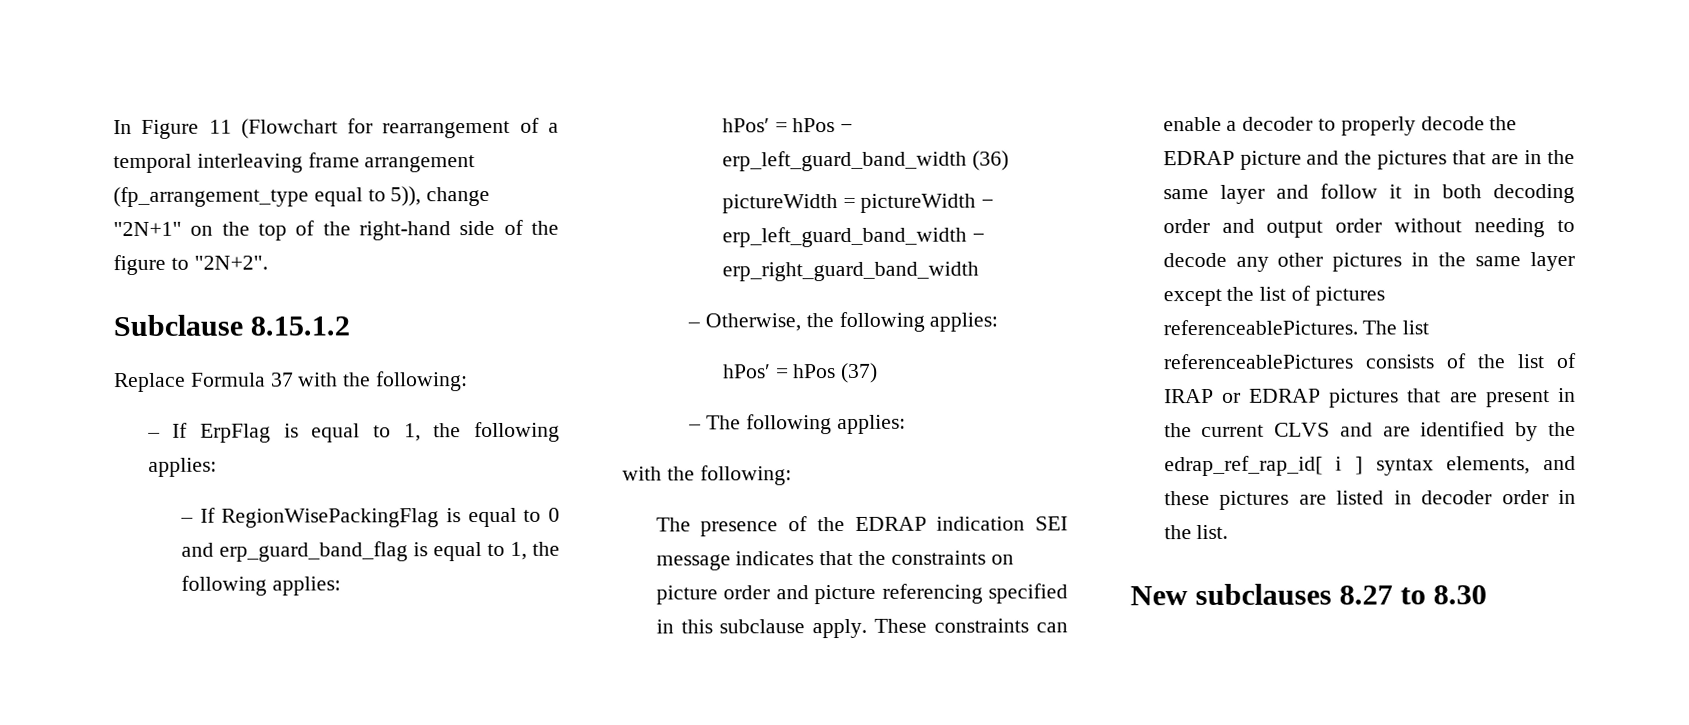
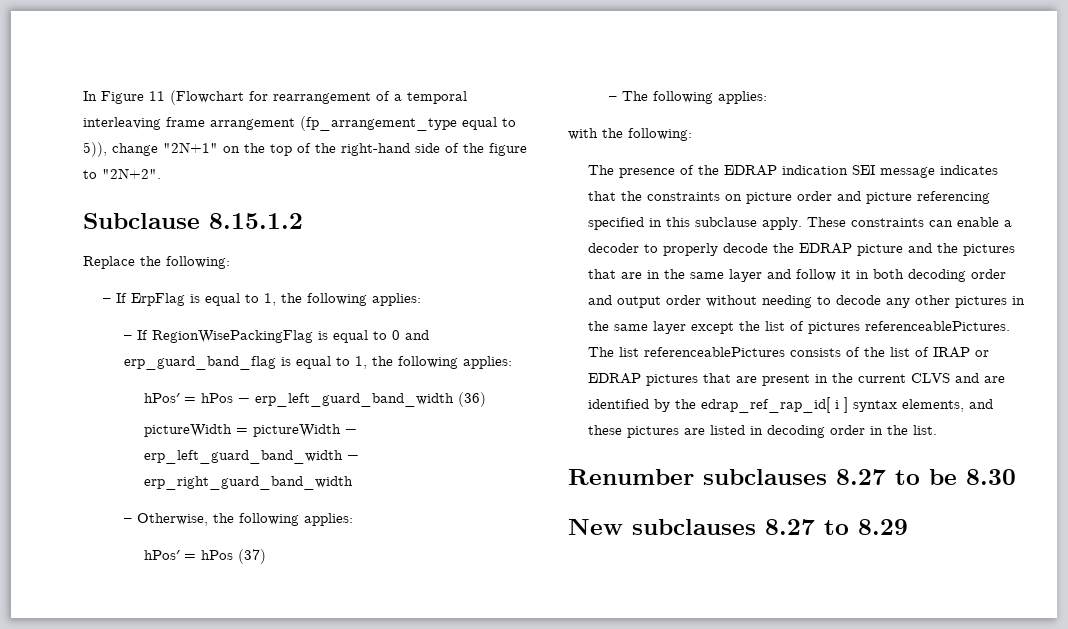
- Replace Formula 37 with the following:
+ Replace the following:
- The list referenceablePictures consists of the list of IRAP or EDRAP pictures that are present in the current CLVS and are identified by the edrap_ref_rap_id[ i ] syntax elements, and these pictures are listed in decoder order in the list.
+ The list referenceablePictures consists of the list of IRAP or EDRAP pictures that are present in the current CLVS and are identified by the edrap_ref_rap_id[ i ] syntax elements, and these pictures are listed in decoding order in the list.
+ Renumber subclauses 8.27 to be 8.30
- New subclauses 8.27 to 8.30
+ New subclauses 8.27 to 8.29

